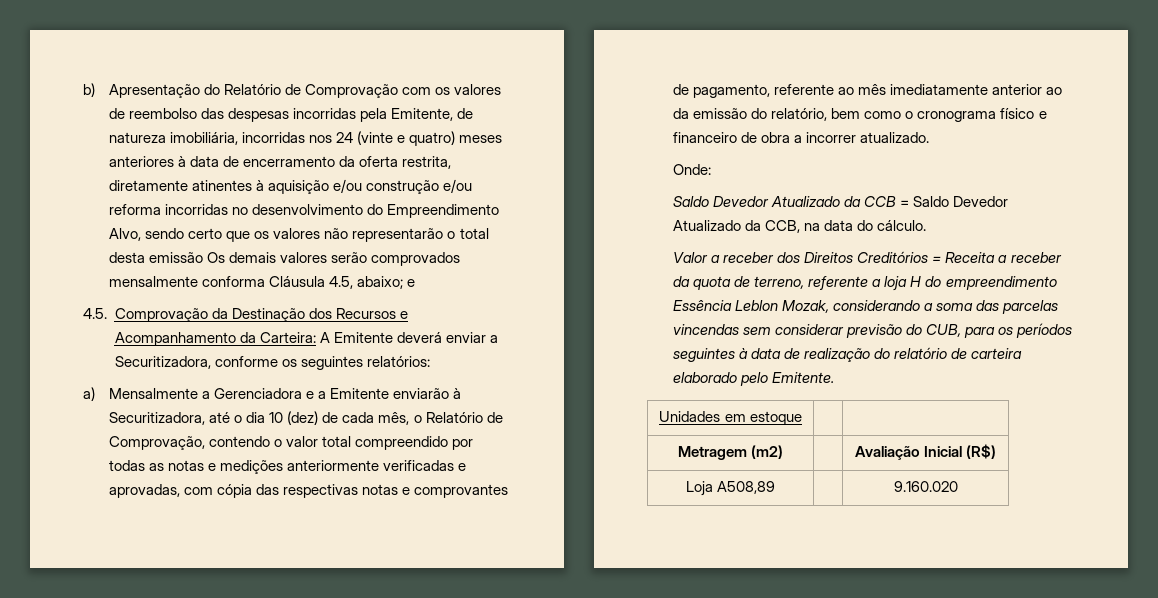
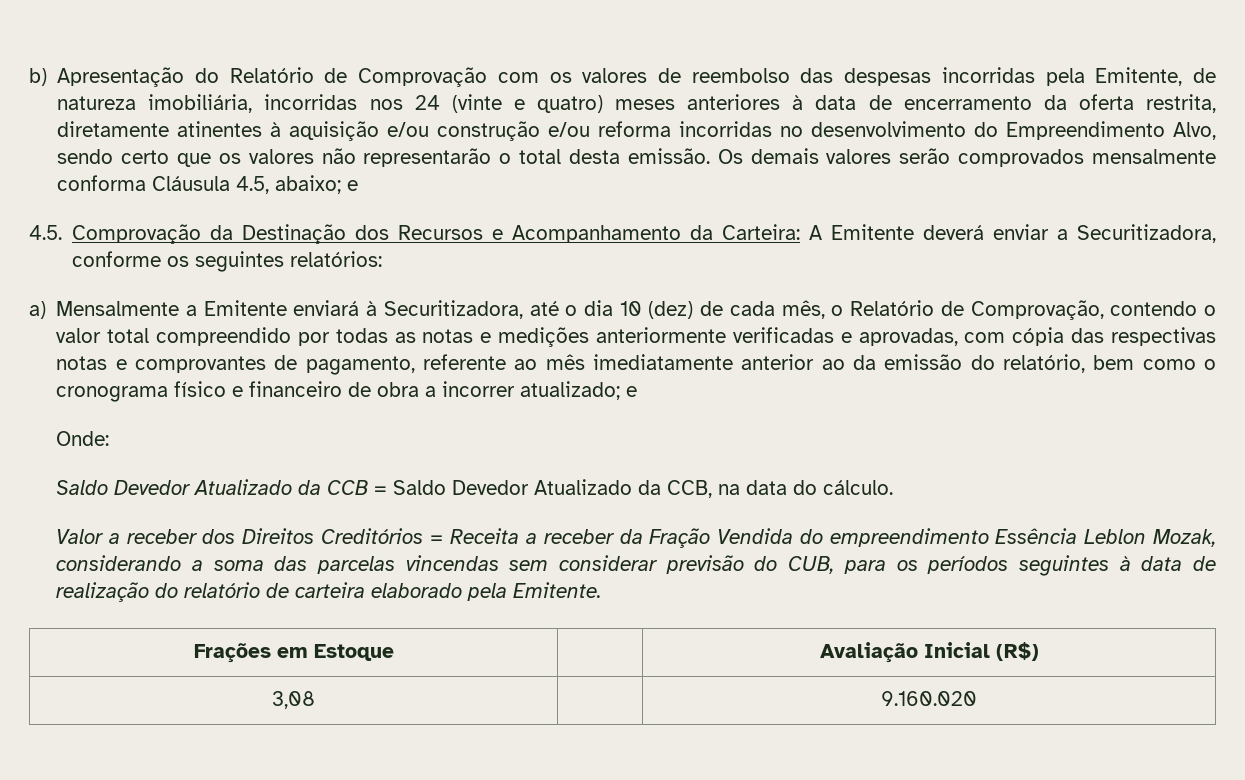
- b) Apresentação do Relatório de Comprovação com os valores de reembolso das despesas incorridas pela Emitente, de natureza imobiliária, incorridas nos 24 (vinte e quatro) meses anteriores à data de encerramento da oferta restrita, diretamente atinentes à aquisição e/ou construção e/ou reforma incorridas no desenvolvimento do Empreendimento Alvo, sendo certo que os valores não representarão o total desta emissão Os demais valores serão comprovados mensalmente conforma Cláusula 4.5, abaixo;
+ b) Apresentação do Relatório de Comprovação com os valores de reembolso das despesas incorridas pela Emitente, de natureza imobiliária, incorridas nos 24 (vinte e quatro) meses anteriores à data de encerramento da oferta restrita, diretamente atinentes à aquisição e/ou construção e/ou reforma incorridas no desenvolvimento do Empreendimento Alvo, sendo certo que os valores não representarão o total desta emissão. Os demais valores serão comprovados mensalmente conforma Cláusula 4.5, abaixo;
- a) Mensalmente a Gerenciadora e a Emitente enviarão à Securitizadora, até o dia 10 (dez) de cada mês, o Relatório de Comprovação, contendo o valor total compreendido por todas as notas e medições anteriormente verificadas e aprovadas, com cópia das respectivas notas e comprovantes de pagamento, referente ao mês imediatamente anterior ao da emissão do relatório, bem como o cronograma físico e financeiro de obra a incorrer atualizado.
+ a) Mensalmente a Emitente enviará à Securitizadora, até o dia 10 (dez) de cada mês, o Relatório de Comprovação, contendo o valor total compreendido por todas as notas e medições anteriormente verificadas e aprovadas, com cópia das respectivas notas e comprovantes de pagamento, referente ao mês imediatamente anterior ao da emissão do relatório, bem como o cronograma físico e financeiro de obra a incorrer atualizado; e
- Valor a receber dos Direitos Creditórios = Receita a receber da quota de terreno, referente a loja H do empreendimento Essência Leblon Mozak, considerando a soma das parcelas vincendas sem considerar previsão do CUB, para os períodos seguintes à data de realização do relatório de carteira elaborado pelo Emitente.
+ Valor a receber dos Direitos Creditórios = Receita a receber da Fração Vendida do empreendimento Essência Leblon Mozak, considerando a soma das parcelas vincendas sem considerar previsão do CUB, para os períodos seguintes à data de realização do relatório de carteira elaborado pela Emitente.
- Unidades em estoque | |
- Metragem (m2) | | Avaliação Inicial (R$)
+ Frações em Estoque | | Avaliação Inicial (R$)
- Loja A508,89 | | 9.160.020
+ 3,08 | | 9.160.020

